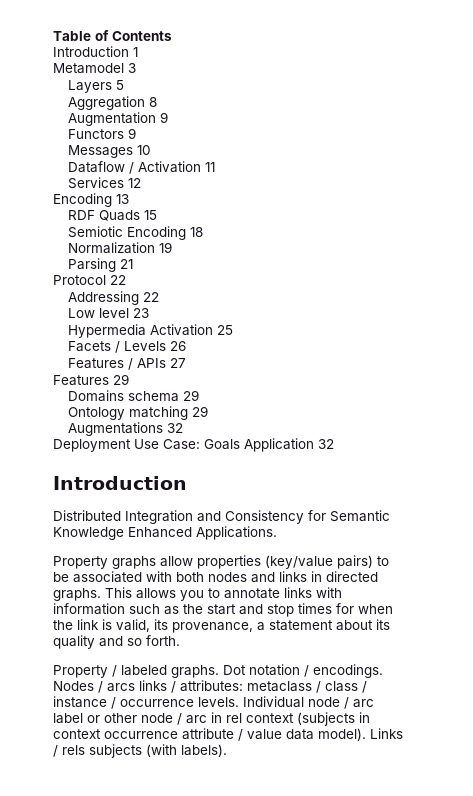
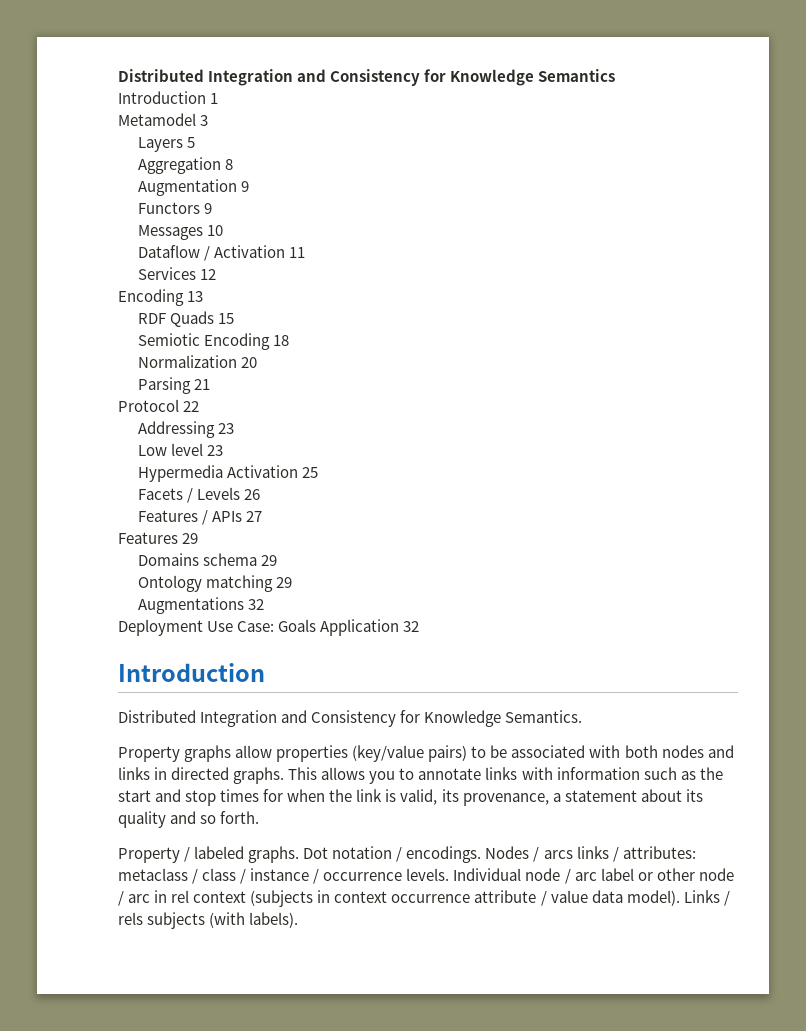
- Table of Contents
+ Distributed Integration and Consistency for Knowledge Semantics
- Normalization 19
+ Normalization 20
- Addressing 22
+ Addressing 23
- Distributed Integration and Consistency for Semantic Knowledge Enhanced Applications.
+ Distributed Integration and Consistency for Knowledge Semantics.

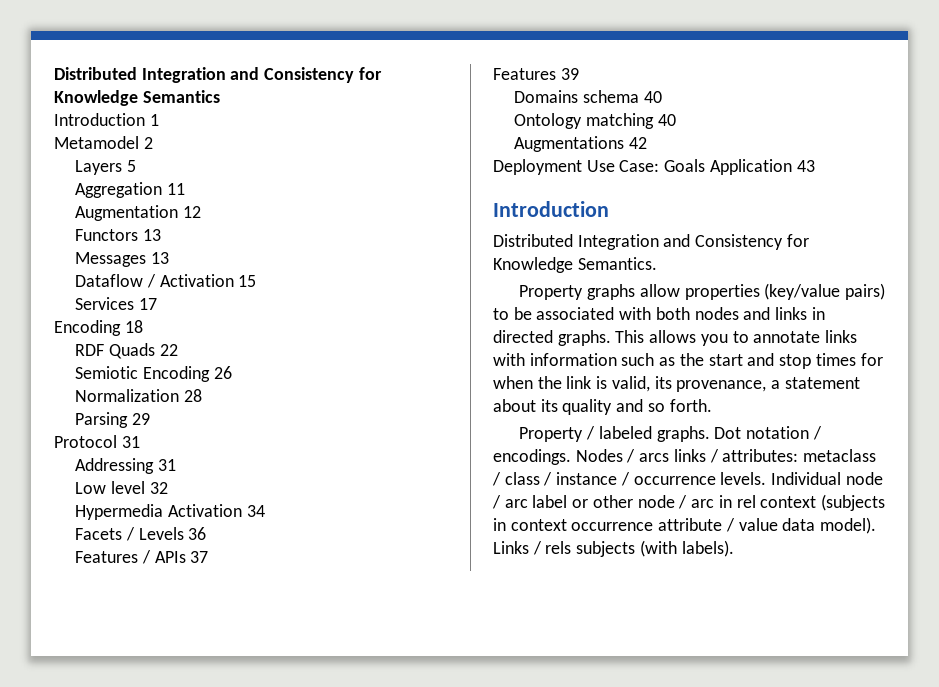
- Metamodel 3
+ Metamodel 2
- Aggregation 8
+ Aggregation 11
- Augmentation 9
+ Augmentation 12
- Functors 9
+ Functors 13
- Messages 10
+ Messages 13
- Dataflow / Activation 11
+ Dataflow / Activation 15
- Services 12
- Encoding 13
+ Services 17
+ Encoding 18
- RDF Quads 15
+ RDF Quads 22
- Semiotic Encoding 18
+ Semiotic Encoding 26
- Normalization 20
+ Normalization 28
- Parsing 21
+ Parsing 29
- Protocol 22
+ Protocol 31
- Addressing 23
+ Addressing 31
- Low level 23
+ Low level 32
- Hypermedia Activation 25
+ Hypermedia Activation 34
- Facets / Levels 26
+ Facets / Levels 36
- Features / APIs 27
- Features 29
+ Features / APIs 37
+ Features 39
- Domains schema 29
+ Domains schema 40
- Ontology matching 29
+ Ontology matching 40
- Augmentations 32
+ Augmentations 42
- Deployment Use Case: Goals Application 32
+ Deployment Use Case: Goals Application 43

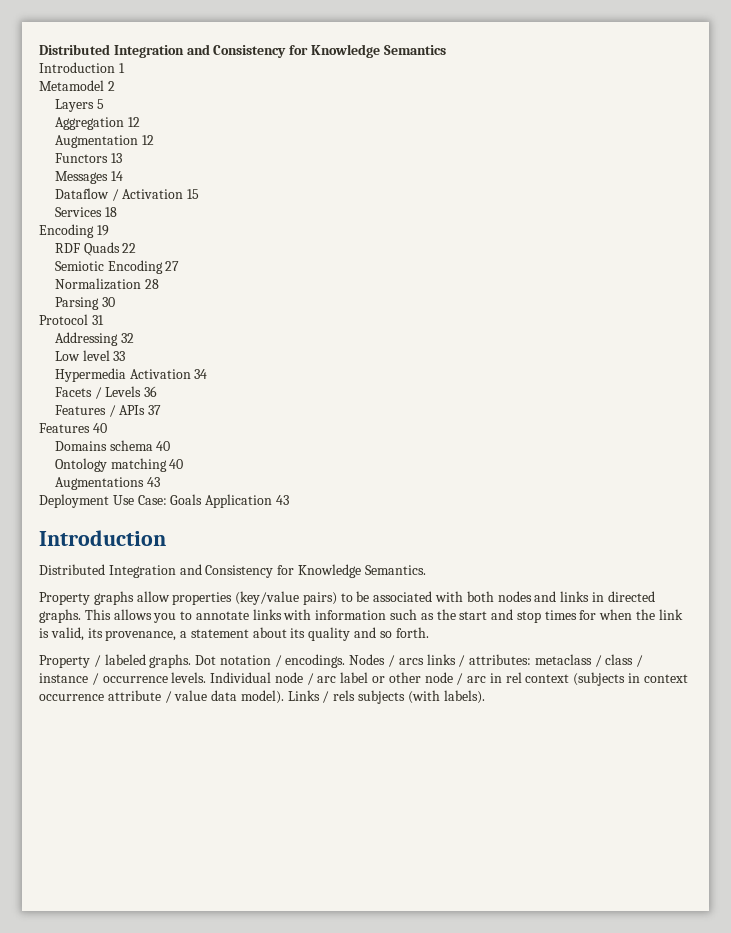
- Aggregation 11
+ Aggregation 12
- Messages 13
+ Messages 14
- Services 17
- Encoding 18
+ Services 18
+ Encoding 19
- Semiotic Encoding 26
+ Semiotic Encoding 27
- Parsing 29
+ Parsing 30
- Addressing 31
+ Addressing 32
- Low level 32
+ Low level 33
- Features 39
+ Features 40
- Augmentations 42
+ Augmentations 43

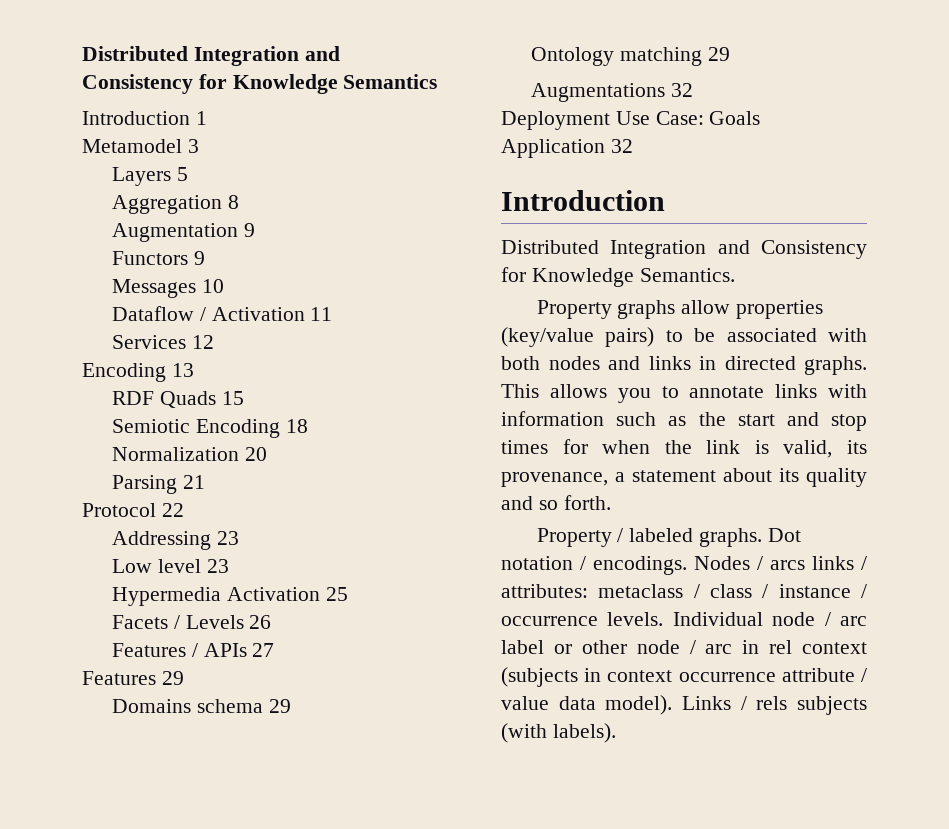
- Metamodel 2
+ Metamodel 3
- Aggregation 12
+ Aggregation 8
- Augmentation 12
+ Augmentation 9
- Functors 13
+ Functors 9
- Messages 14
+ Messages 10
- Dataflow / Activation 15
+ Dataflow / Activation 11
- Services 18
- Encoding 19
+ Services 12
+ Encoding 13
- RDF Quads 22
+ RDF Quads 15
- Semiotic Encoding 27
+ Semiotic Encoding 18
- Normalization 28
+ Normalization 20
- Parsing 30
+ Parsing 21
- Protocol 31
+ Protocol 22
- Addressing 32
+ Addressing 23
- Low level 33
+ Low level 23
- Hypermedia Activation 34
+ Hypermedia Activation 25
- Facets / Levels 36
+ Facets / Levels 26
- Features / APIs 37
- Features 40
+ Features / APIs 27
+ Features 29
- Domains schema 40
+ Domains schema 29
- Ontology matching 40
+ Ontology matching 29
- Augmentations 43
+ Augmentations 32
- Deployment Use Case: Goals Application 43
+ Deployment Use Case: Goals Application 32

